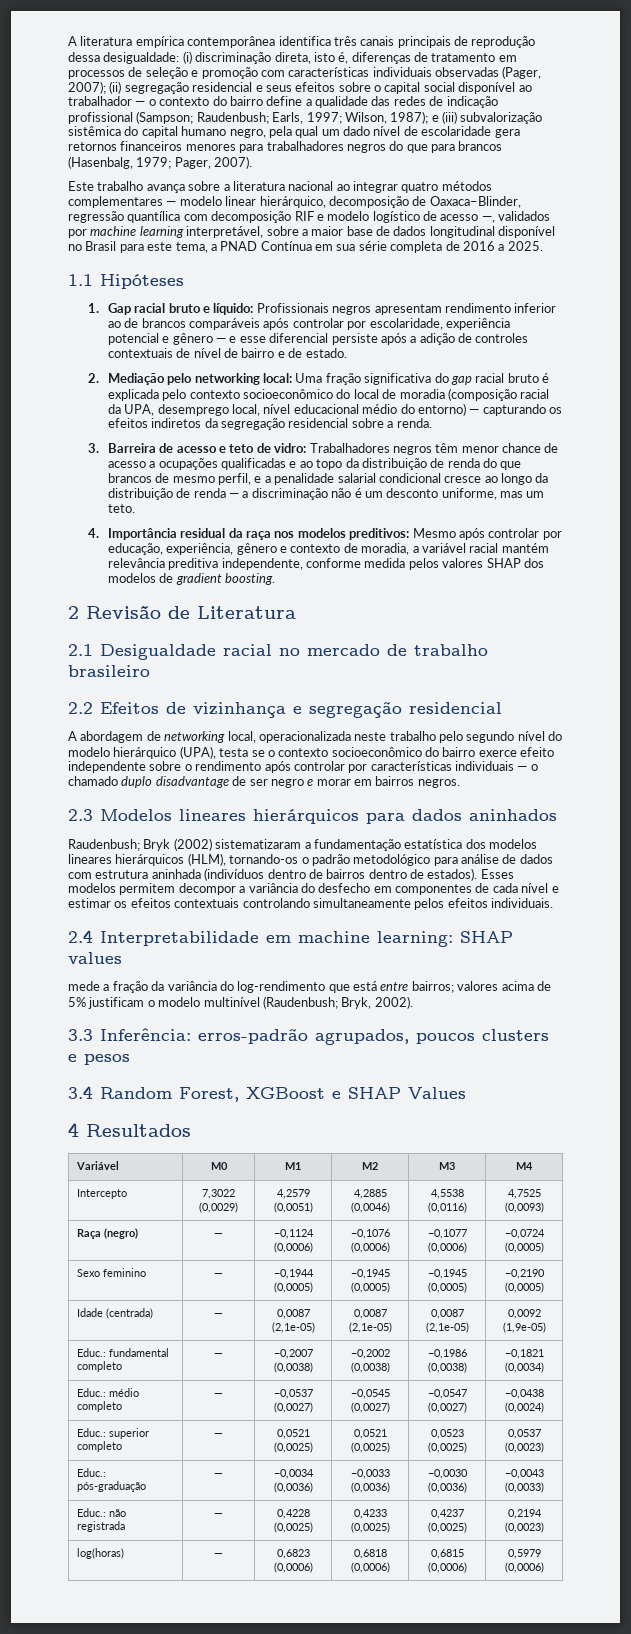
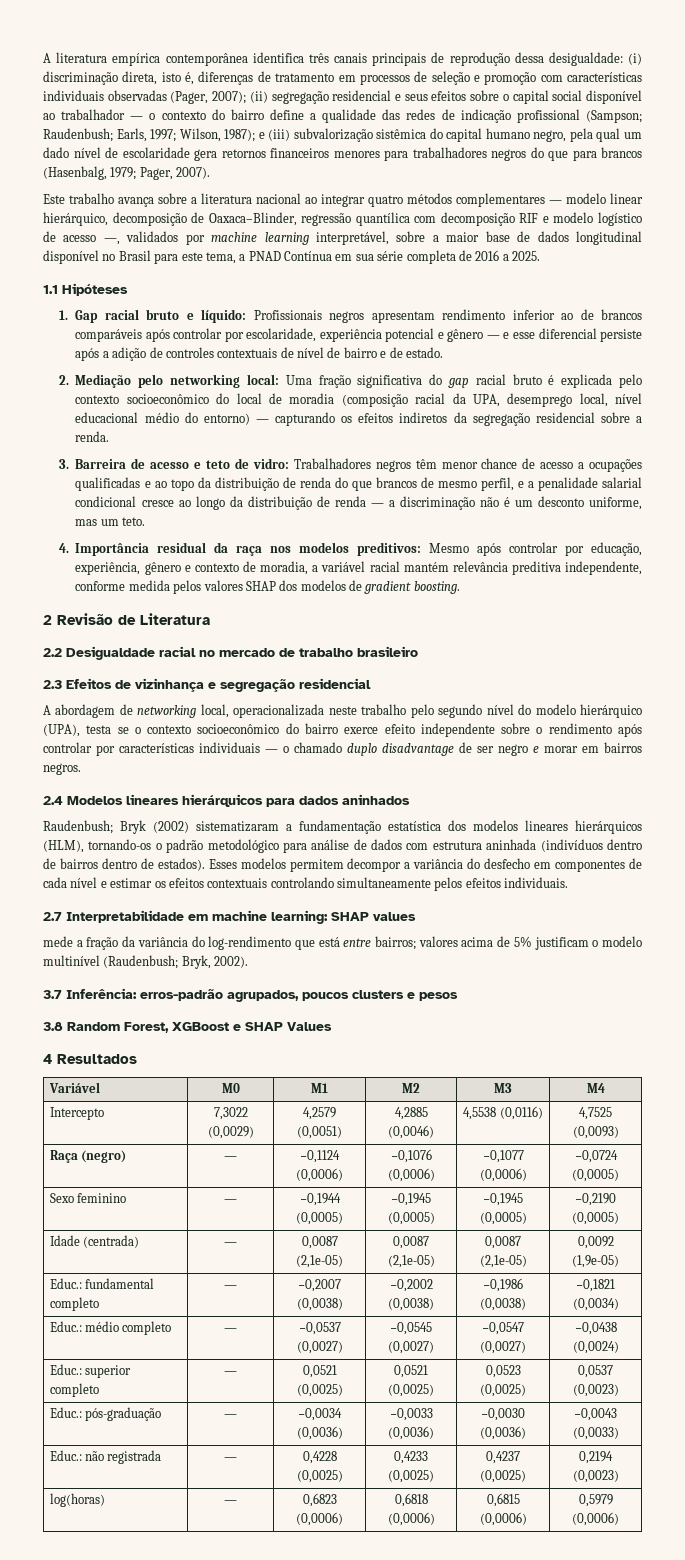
- 2.1 Desigualdade racial no mercado de trabalho brasileiro
+ 2.2 Desigualdade racial no mercado de trabalho brasileiro
- 2.2 Efeitos de vizinhança e segregação residencial
+ 2.3 Efeitos de vizinhança e segregação residencial
- 2.3 Modelos lineares hierárquicos para dados aninhados
+ 2.4 Modelos lineares hierárquicos para dados aninhados
- 2.4 Interpretabilidade em machine learning: SHAP values
+ 2.7 Interpretabilidade em machine learning: SHAP values
- 3.3 Inferência: erros-padrão agrupados, poucos clusters e pesos
+ 3.7 Inferência: erros-padrão agrupados, poucos clusters e pesos
- 3.4 Random Forest, XGBoost e SHAP Values
+ 3.8 Random Forest, XGBoost e SHAP Values

